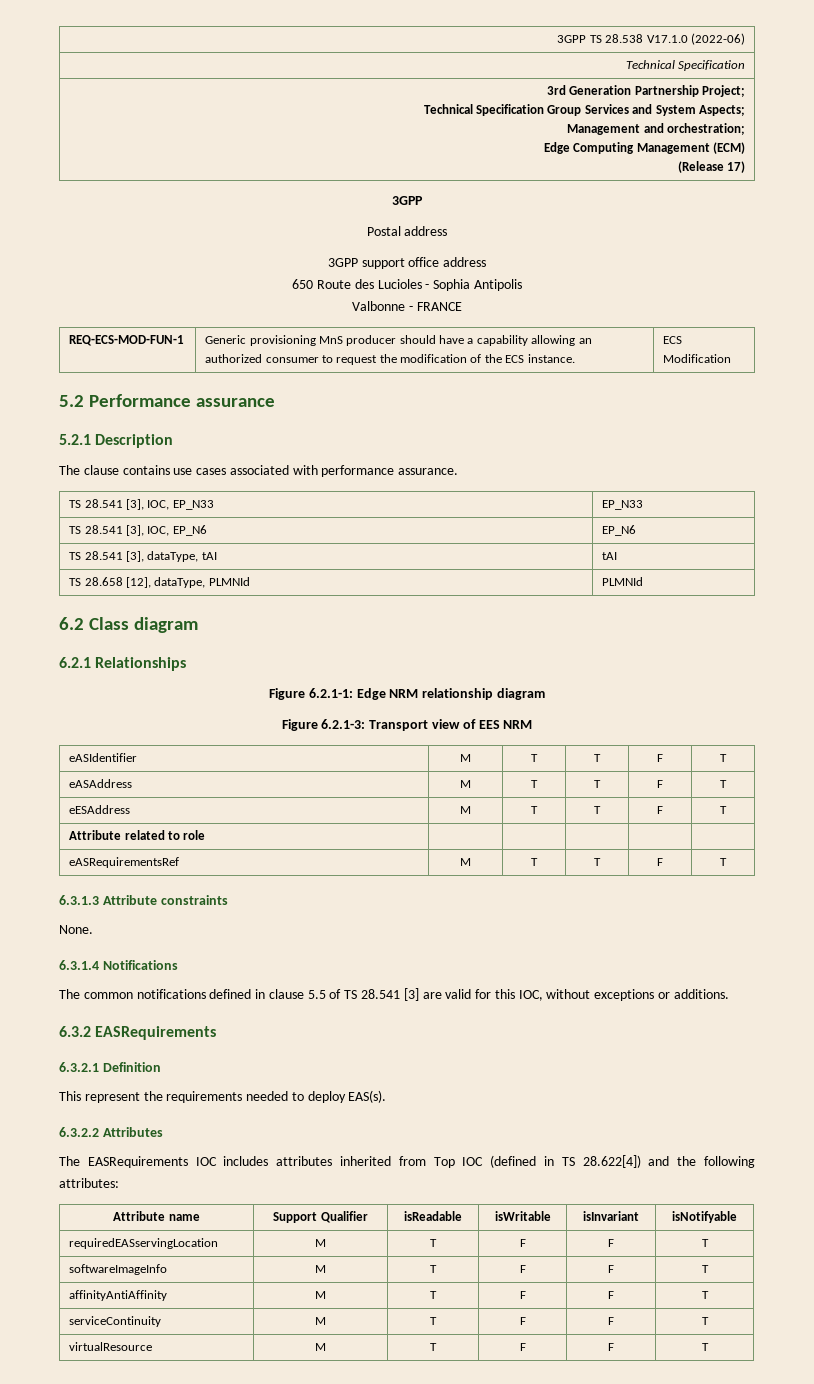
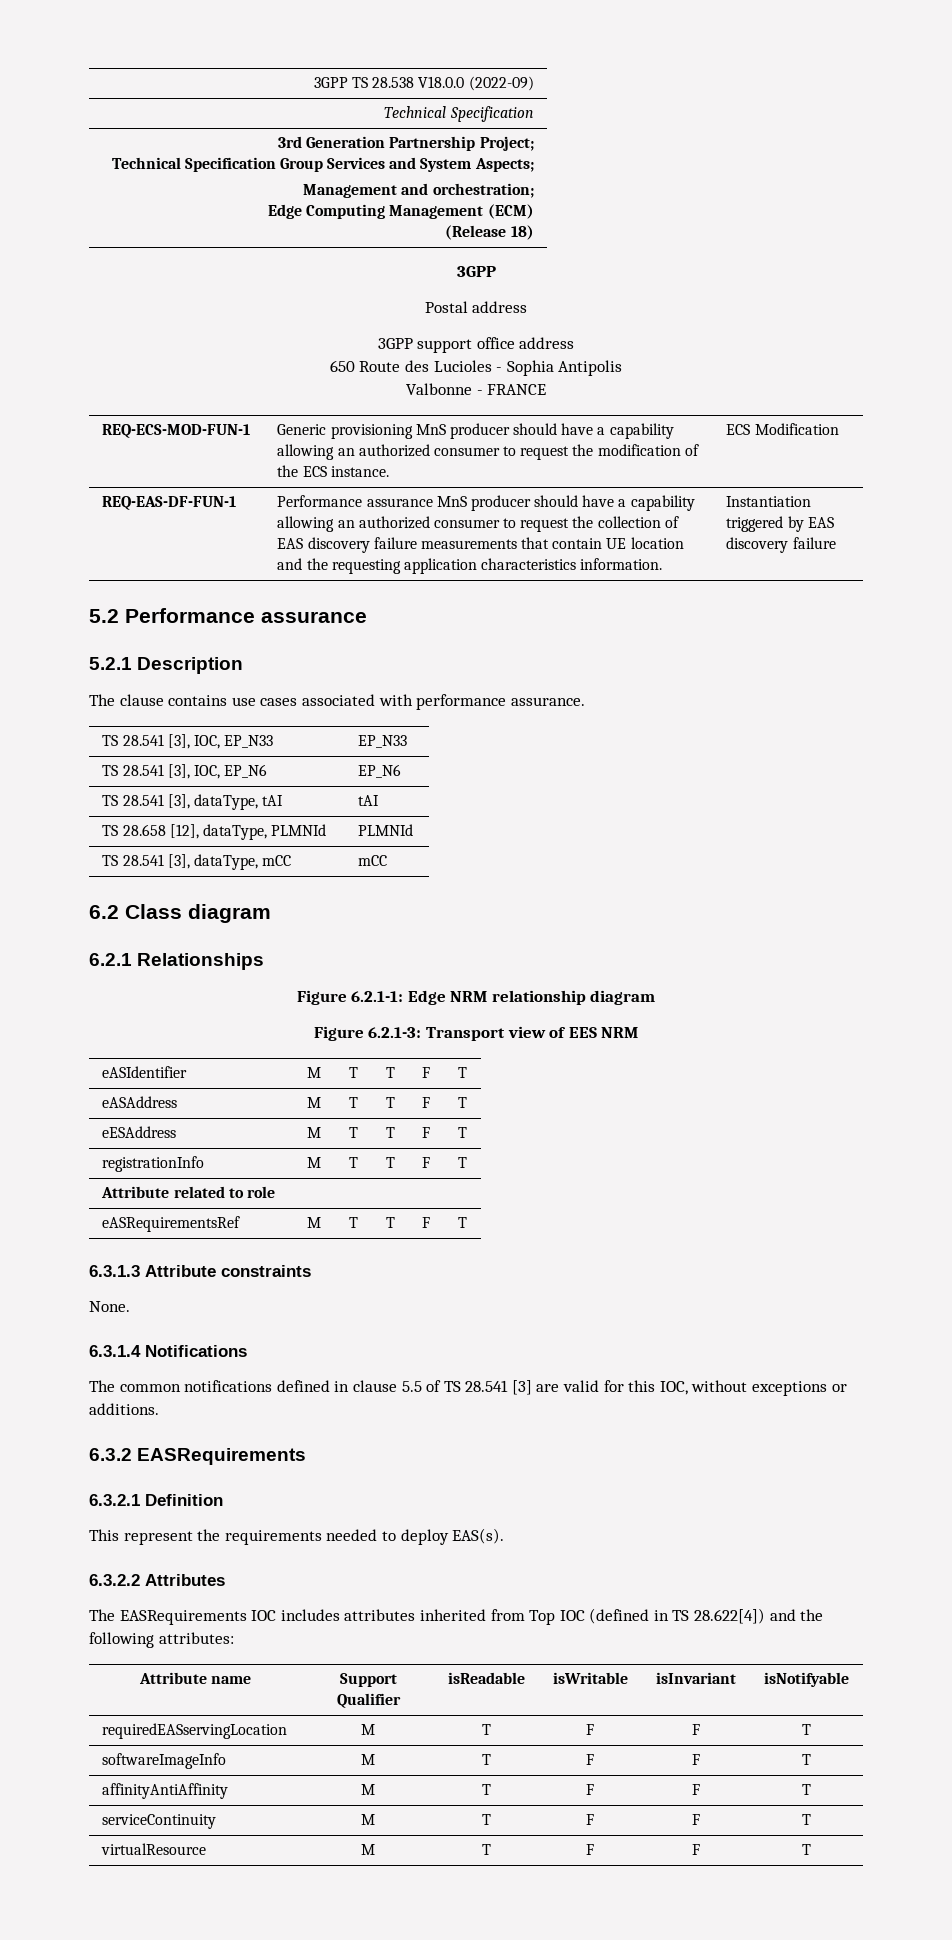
- 3GPP TS 28.538 V17.1.0 (2022-06)
+ 3GPP TS 28.538 V18.0.0 (2022-09)
  3rd Generation Partnership Project;
  Technical Specification Group Services and System Aspects;
  Management and orchestration;
  Edge Computing Management (ECM)
- (Release 17)
+ (Release 18)
+ REQ-EAS-DF-FUN-1 | Performance assurance MnS producer should have a capability allowing an authorized consumer to request the collection of EAS discovery failure measurements that contain UE location and the requesting application characteristics information. | Instantiation triggered by EAS discovery failure
+ TS 28.541 [3], dataType, mCC | mCC
+ registrationInfo | M | T | T | F | T

